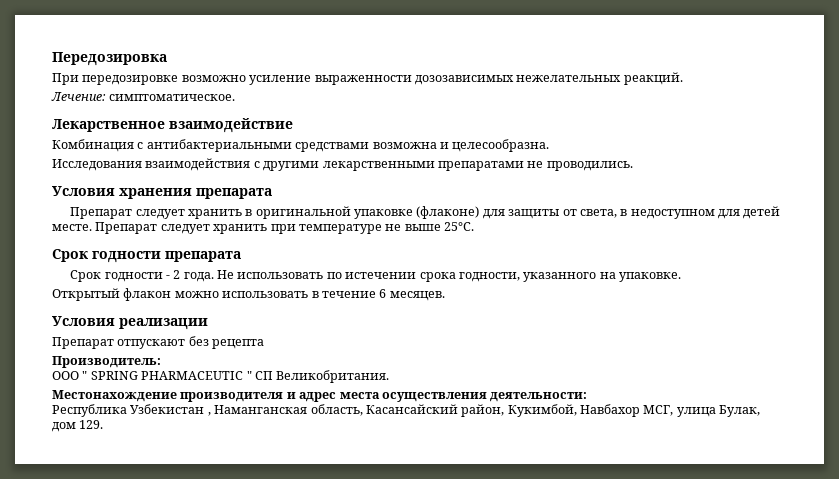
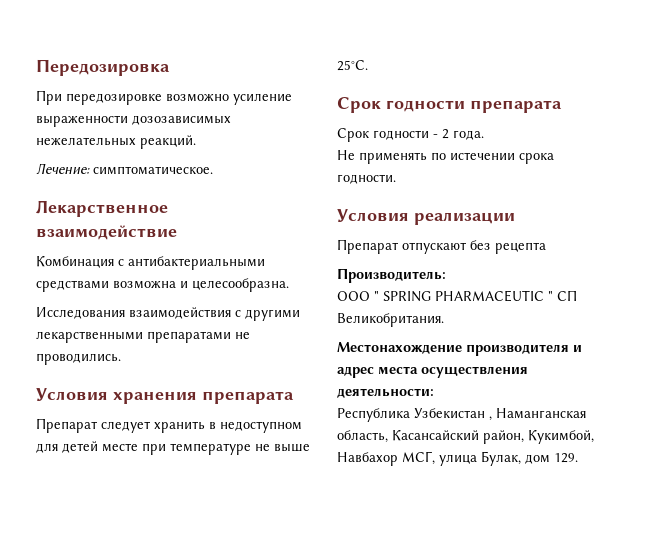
- Препарат следует хранить в оригинальной упаковке (флаконе) для защиты от света, в недоступном для детей месте. Препарат следует хранить при температуре не выше 25°C.
+ Препарат следует хранить в недоступном для детей месте при температуре не выше 25°C.
- Срок годности - 2 года. Не использовать по истечении срока годности, указанного на упаковке.
- Открытый флакон можно использовать в течение 6 месяцев.
+ Срок годности - 2 года.
+ Не применять по истечении срока годности.

